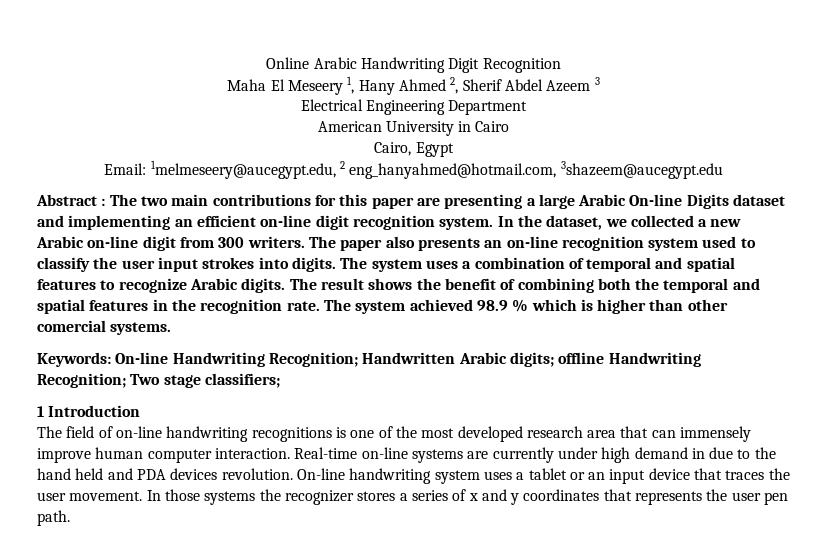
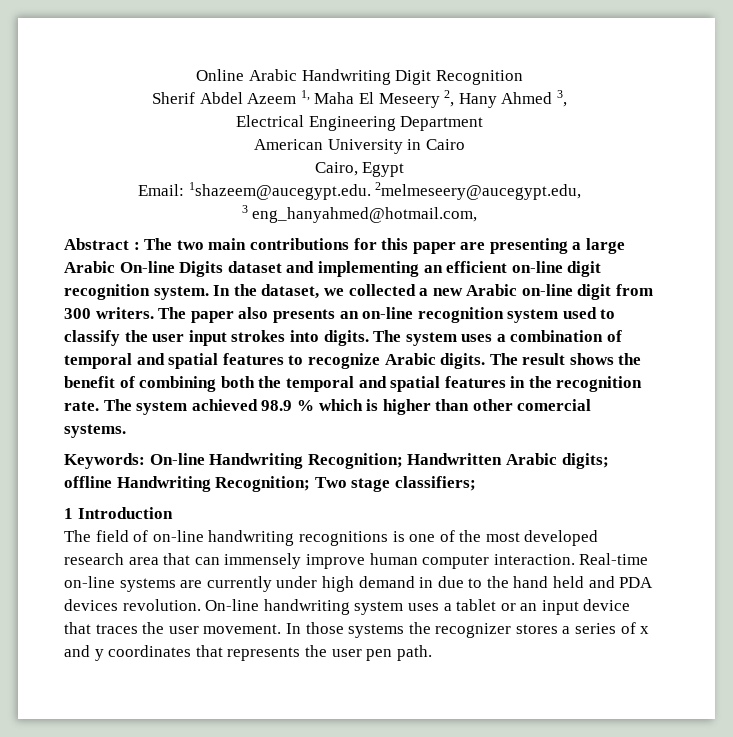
- Maha El Meseery 1, Hany Ahmed 2, Sherif Abdel Azeem 3
+ Sherif Abdel Azeem 1, Maha El Meseery 2, Hany Ahmed 3,
- Email: 1melmeseery@aucegypt.edu, 2 eng_hanyahmed@hotmail.com, 3shazeem@aucegypt.edu
+ Email: 1shazeem@aucegypt.edu. 2melmeseery@aucegypt.edu,
+ 3 eng_hanyahmed@hotmail.com,

